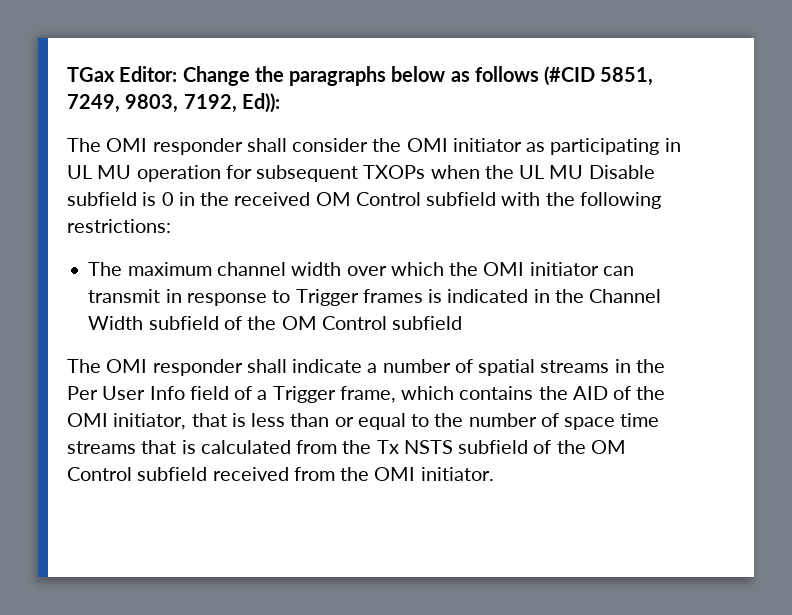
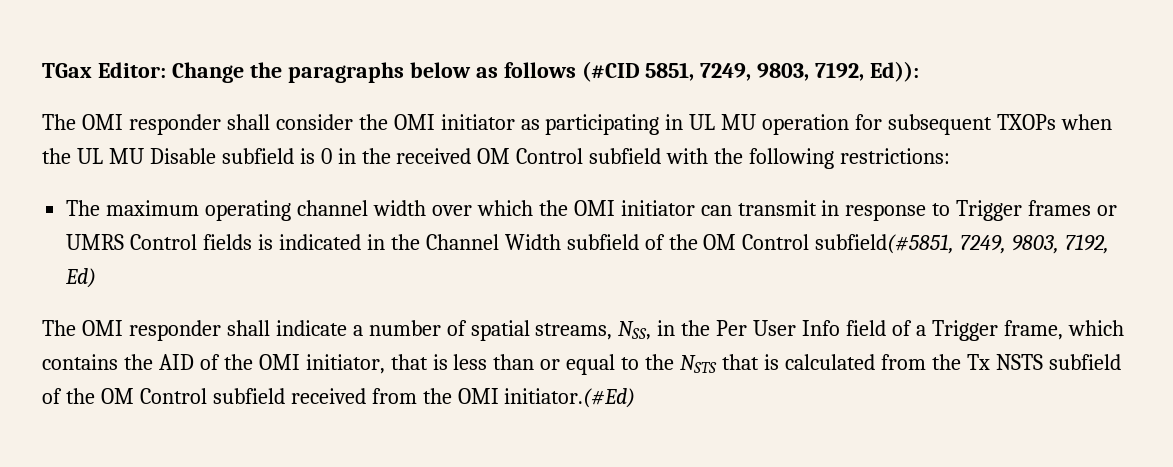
- The maximum channel width over which the OMI initiator can transmit in response to Trigger frames is indicated in the Channel Width subfield of the OM Control subfield
+ The maximum operating channel width over which the OMI initiator can transmit in response to Trigger frames or UMRS Control fields is indicated in the Channel Width subfield of the OM Control subfield(#5851, 7249, 9803, 7192, Ed)
- The OMI responder shall indicate a number of spatial streams in the Per User Info field of a Trigger frame, which contains the AID of the OMI initiator, that is less than or equal to the number of space time streams that is calculated from the Tx NSTS subfield of the OM Control subfield received from the OMI initiator.
+ The OMI responder shall indicate a number of spatial streams, NSS, in the Per User Info field of a Trigger frame, which contains the AID of the OMI initiator, that is less than or equal to the NSTS that is calculated from the Tx NSTS subfield of the OM Control subfield received from the OMI initiator.(#Ed)

